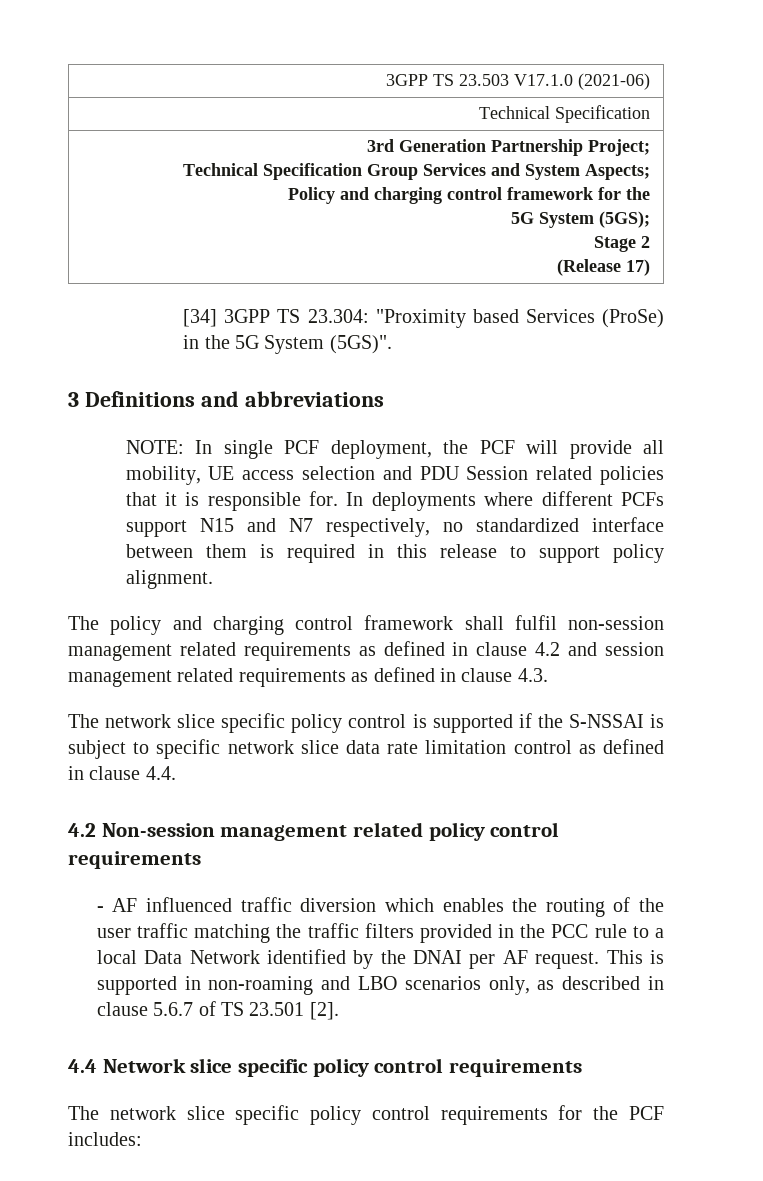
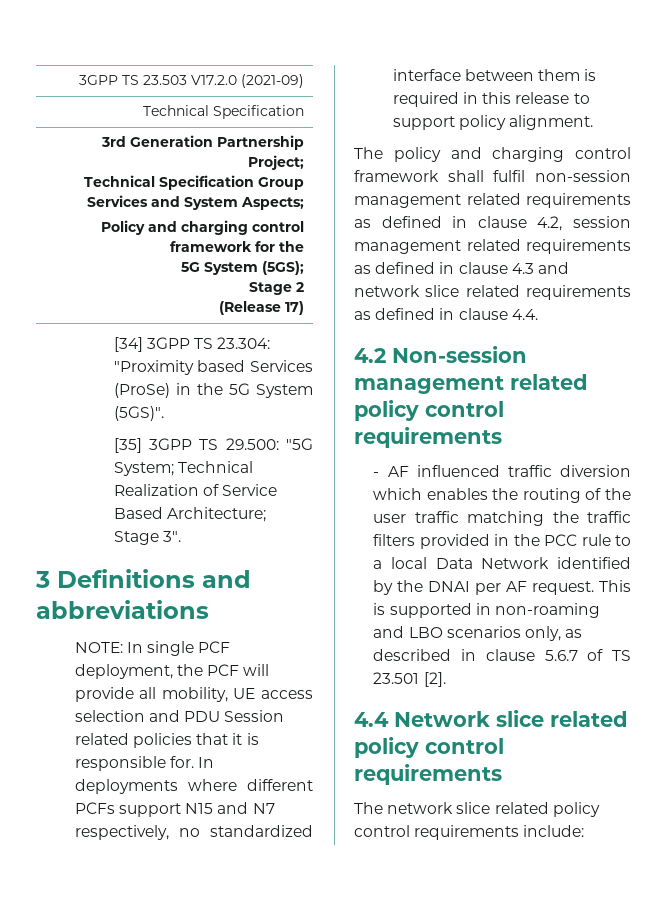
- 3GPP TS 23.503 V17.1.0 (2021-06)
+ 3GPP TS 23.503 V17.2.0 (2021-09)
+ [35] 3GPP TS 29.500: "5G System; Technical Realization of Service Based Architecture; Stage 3".
- The policy and charging control framework shall fulfil non-session management related requirements as defined in clause 4.2 and session management related requirements as defined in clause 4.3.
- The network slice specific policy control is supported if the S-NSSAI is subject to specific network slice data rate limitation control as defined in clause 4.4.
+ The policy and charging control framework shall fulfil non-session management related requirements as defined in clause 4.2, session management related requirements as defined in clause 4.3 and network slice related requirements as defined in clause 4.4.
- 4.4 Network slice specific policy control requirements
+ 4.4 Network slice related policy control requirements
- The network slice specific policy control requirements for the PCF includes:
+ The network slice related policy control requirements include:

